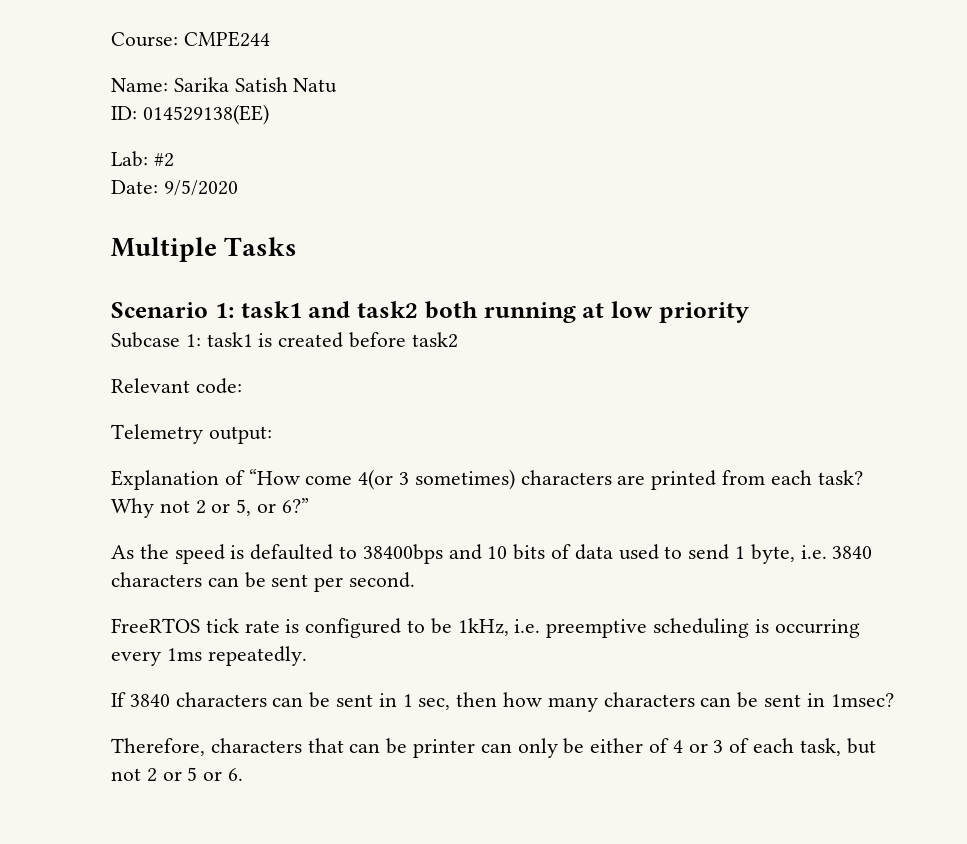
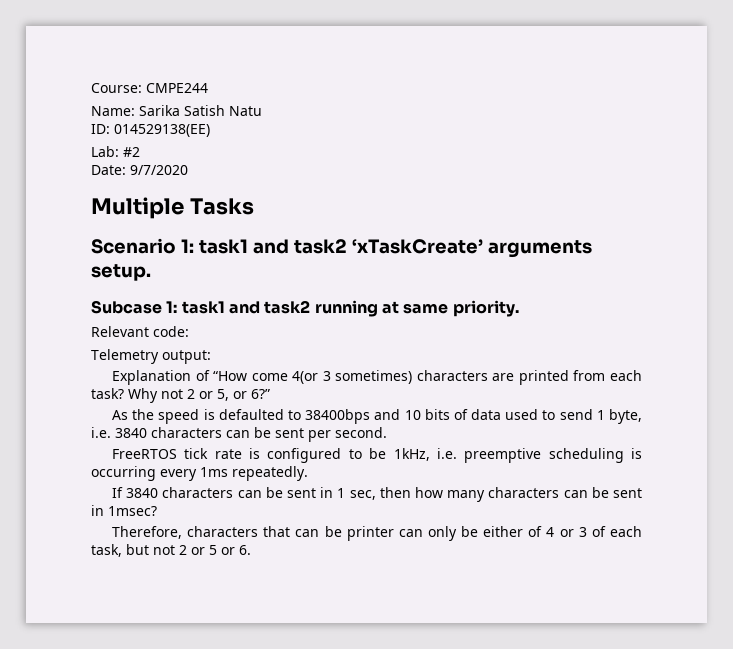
- Date: 9/5/2020
+ Date: 9/7/2020
- Scenario 1: task1 and task2 both running at low priority
- Subcase 1: task1 is created before task2
+ Scenario 1: task1 and task2 ‘xTaskCreate’ arguments setup.
+ Subcase 1: task1 and task2 running at same priority.

